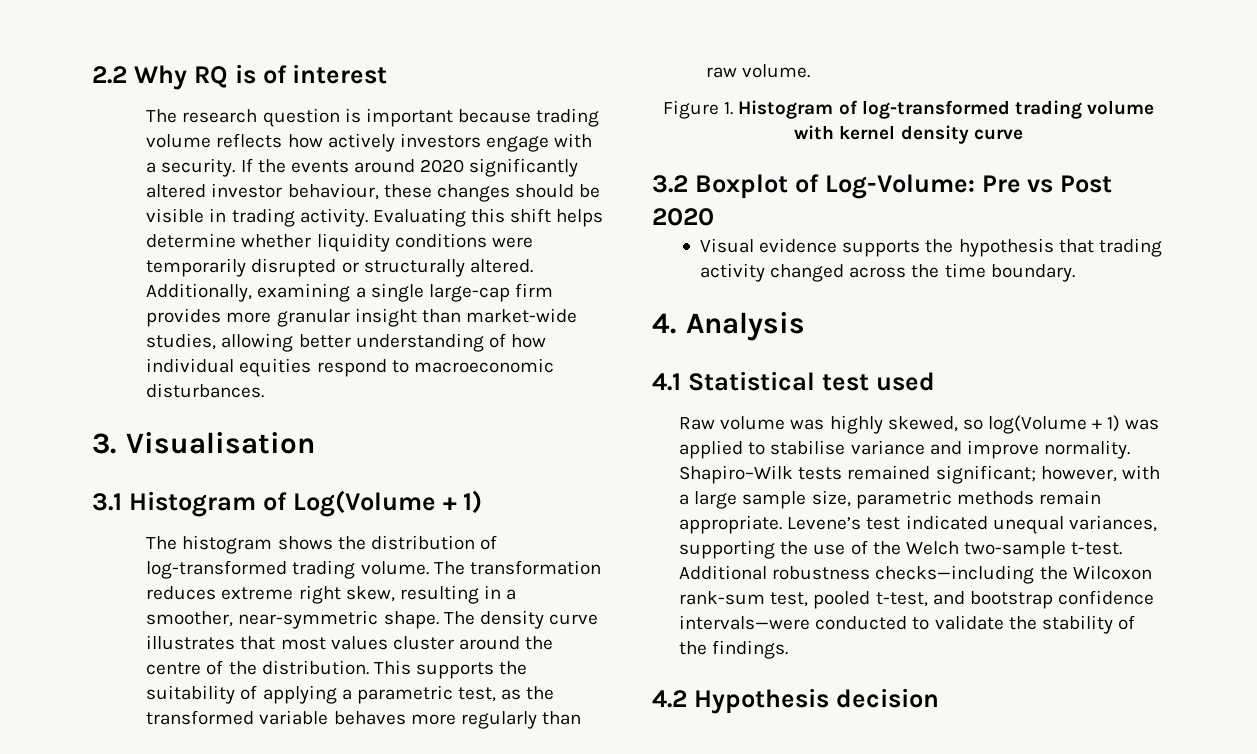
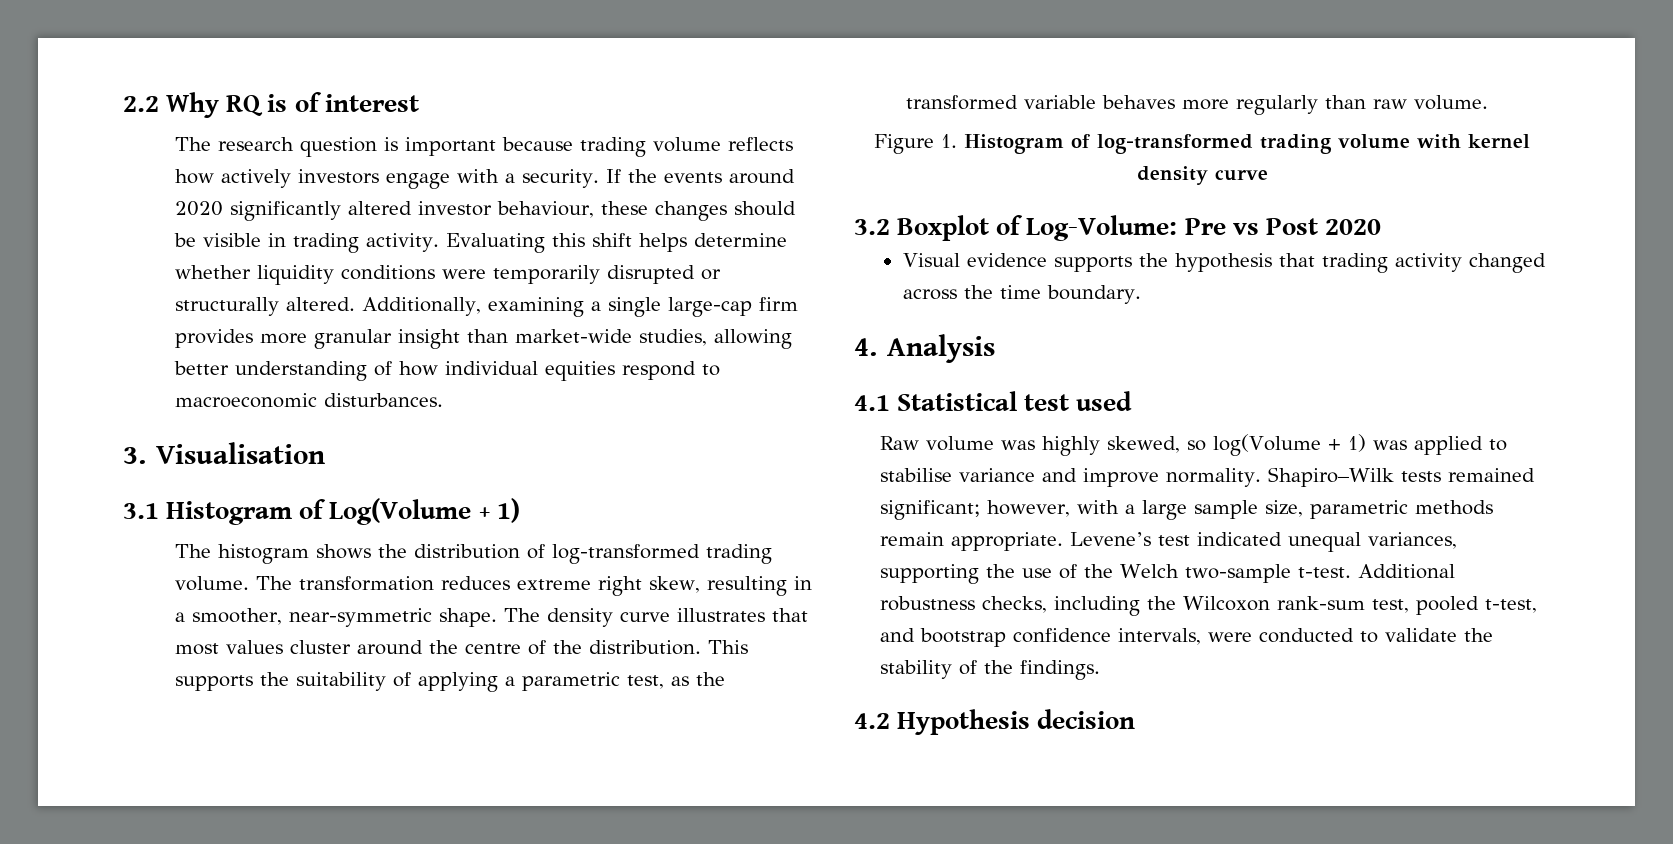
- Additional robustness checks—including the Wilcoxon rank-sum test, pooled t-test, and bootstrap confidence intervals—were conducted to validate the stability of the findings.
+ Additional robustness checks, including the Wilcoxon rank-sum test, pooled t-test, and bootstrap confidence intervals, were conducted to validate the stability of the findings.

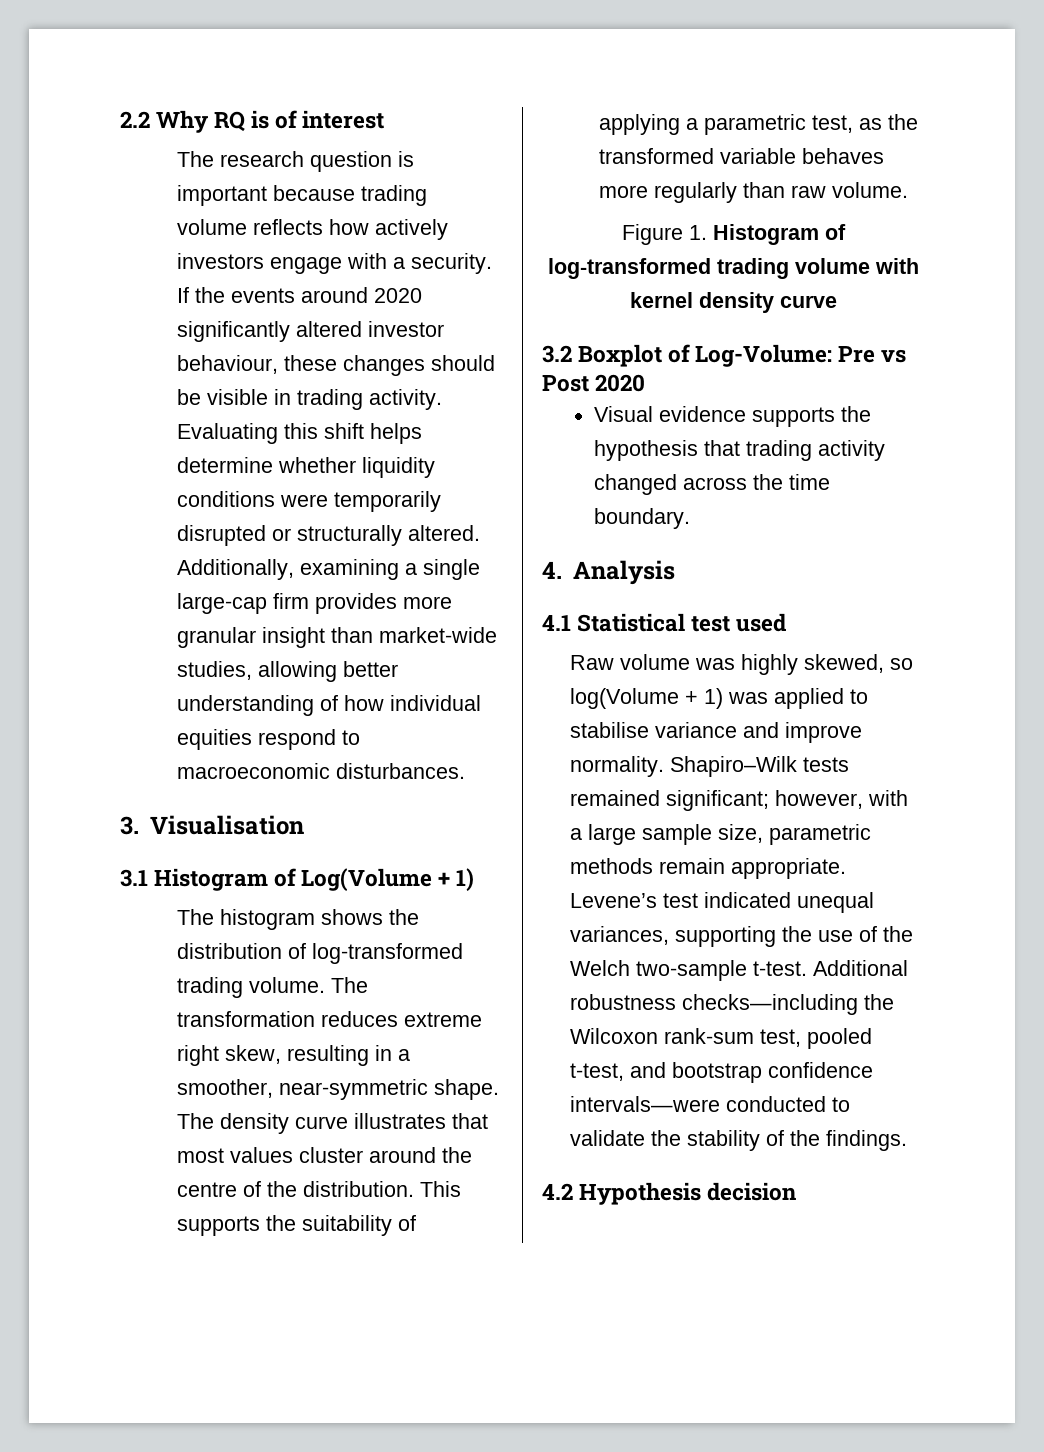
- Additional robustness checks, including the Wilcoxon rank-sum test, pooled t-test, and bootstrap confidence intervals, were conducted to validate the stability of the findings.
+ Additional robustness checks—including the Wilcoxon rank-sum test, pooled t-test, and bootstrap confidence intervals—were conducted to validate the stability of the findings.

